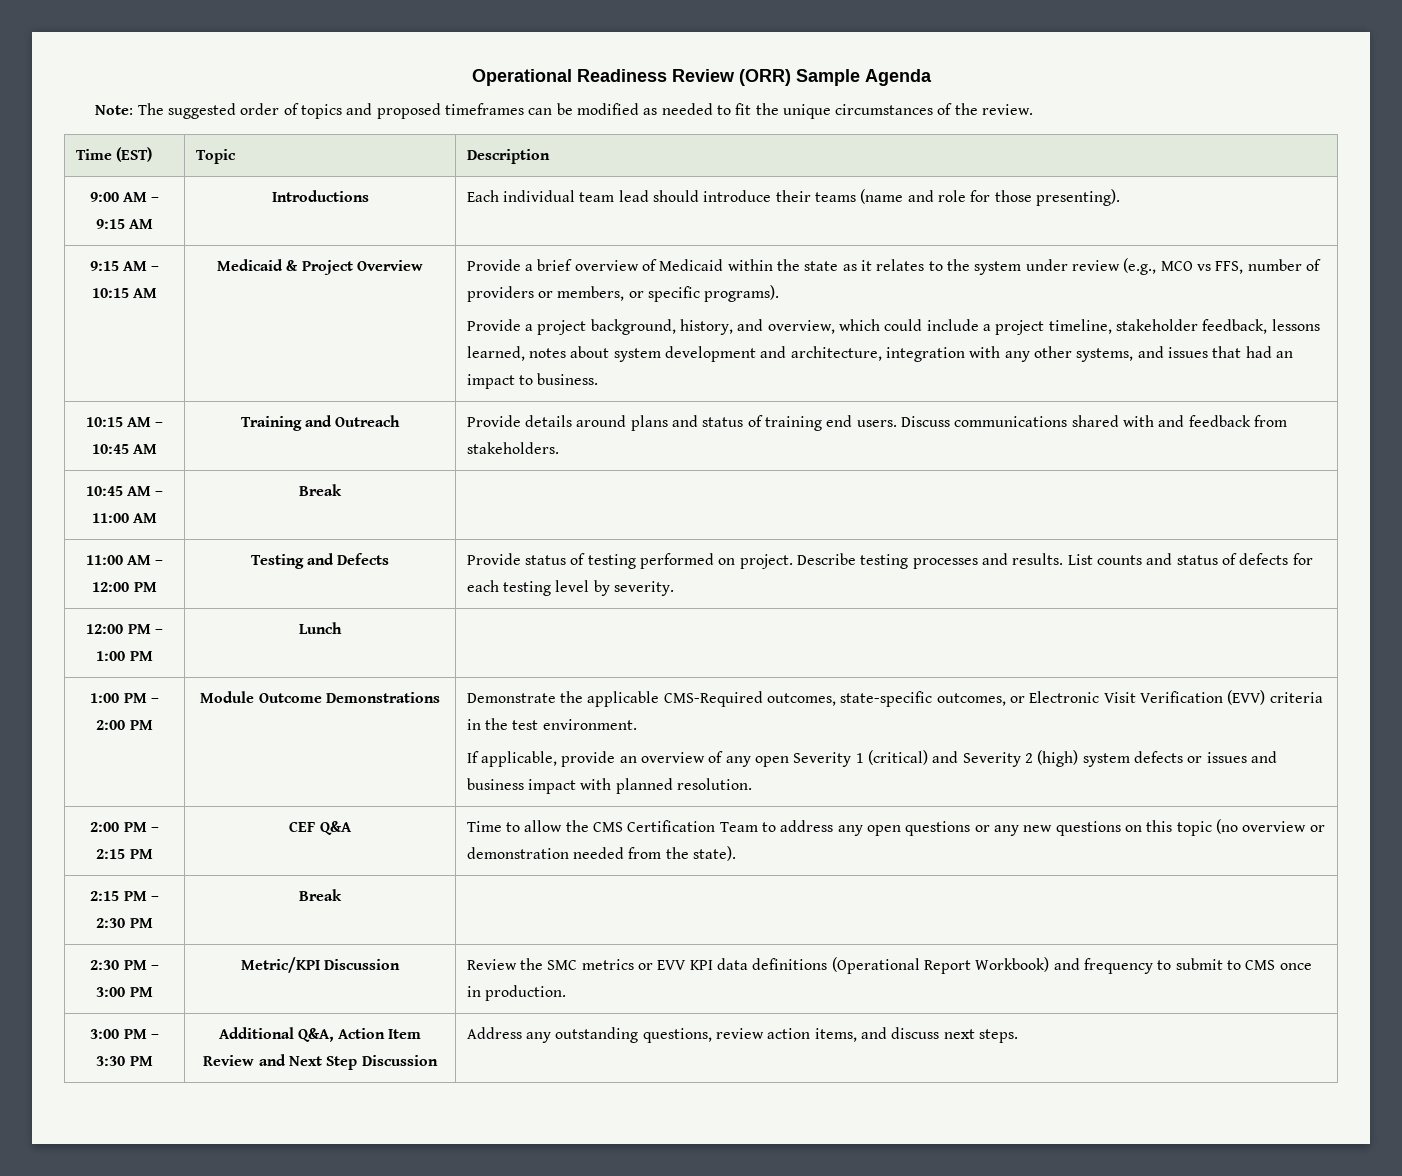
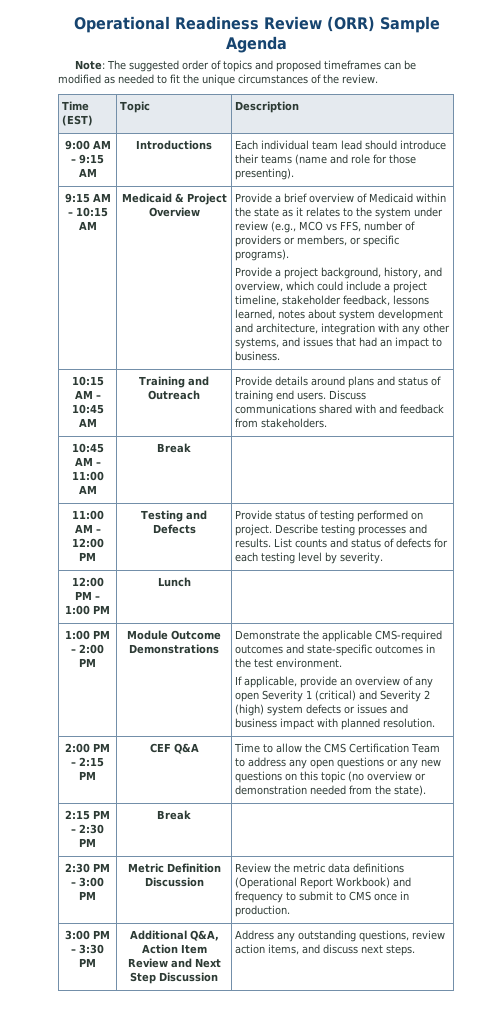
- Demonstrate the applicable CMS-Required outcomes, state-specific outcomes, or Electronic Visit Verification (EVV) criteria in the test environment.
+ Demonstrate the applicable CMS-required outcomes and state-specific outcomes in the test environment.
- 2:30 PM – 3:00 PM | Metric/KPI Discussion | Review the SMC metrics or EVV KPI data definitions (Operational Report Workbook) and frequency to submit to CMS once in production.
+ 2:30 PM – 3:00 PM | Metric Definition Discussion | Review the metric data definitions (Operational Report Workbook) and frequency to submit to CMS once in production.

